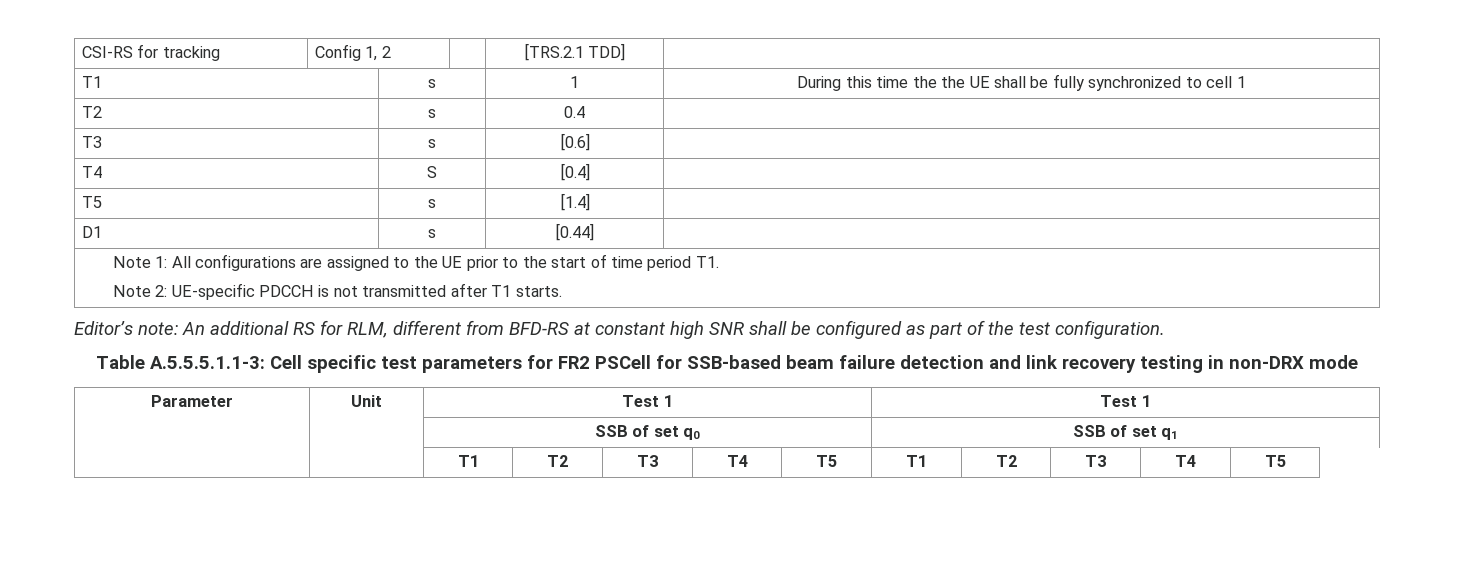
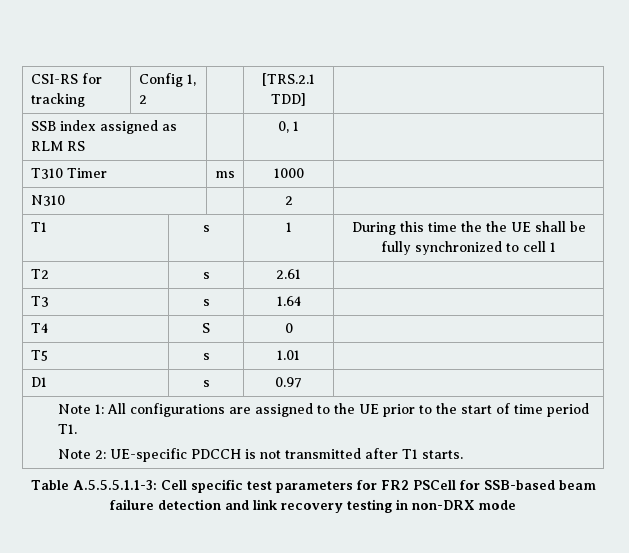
+ SSB index assigned as RLM RS | | 0, 1 |
+ T310 Timer | ms | 1000 |
+ N310 | | 2 |
- T2 | s | 0.4 |
+ T2 | s | 2.61 |
- T3 | s | [0.6] |
+ T3 | s | 1.64 |
- T4 | S | [0.4] |
+ T4 | S | 0 |
- T5 | s | [1.4] |
+ T5 | s | 1.01 |
- D1 | s | [0.44] |
+ D1 | s | 0.97 |
- Editor’s note: An additional RS for RLM, different from BFD-RS at constant high SNR shall be configured as part of the test configuration.
- Parameter | Unit | Test 1 | Test 1
- | | SSB of set q0 | SSB of set q1
- | | T1 | T2 | T3 | T4 | T5 | T1 | T2 | T3 | T4 | T5

